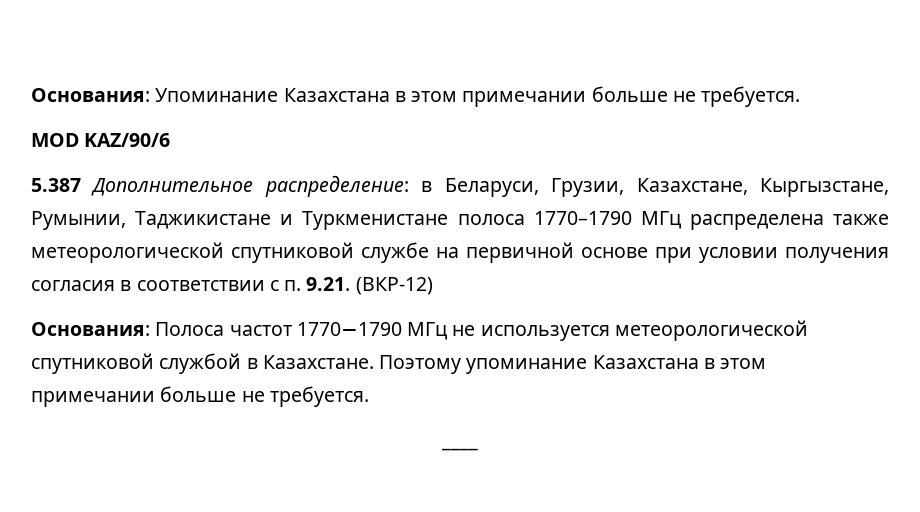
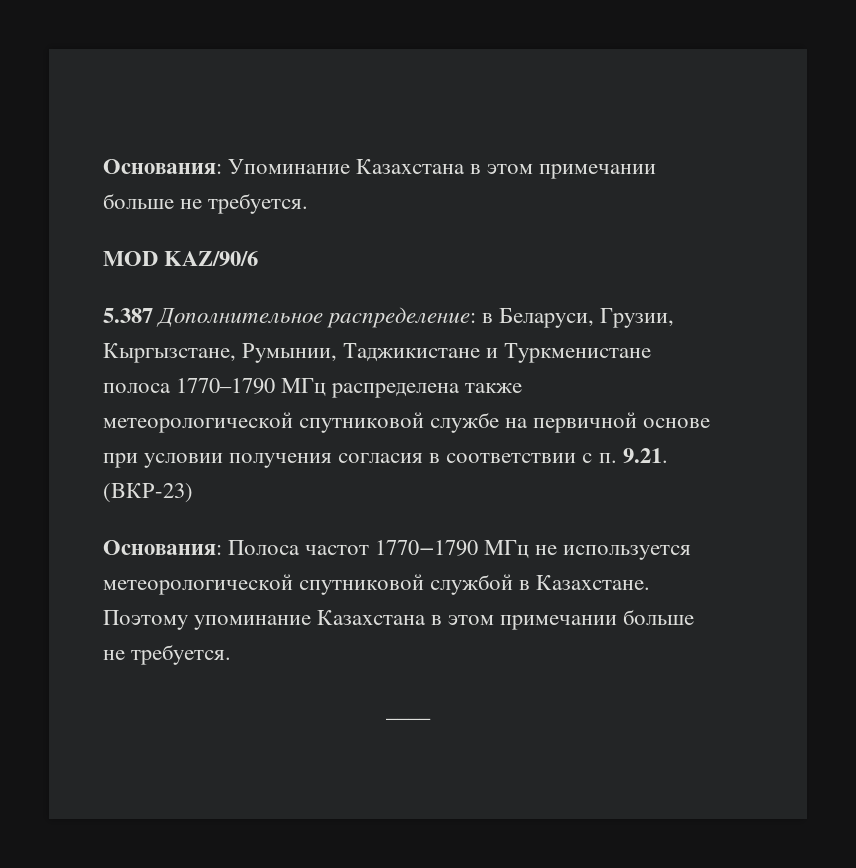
- 5.387 Дополнительное распределение: в Беларуси, Грузии, Казахстане, Кыргызстане, Румынии, Таджикистане и Туркменистане полоса 1770–1790 МГц распределена также метеорологической спутниковой службе на первичной основе при условии получения согласия в соответствии с п. 9.21. (ВКР-12)
+ 5.387 Дополнительное распределение: в Беларуси, Грузии, Кыргызстане, Румынии, Таджикистане и Туркменистане полоса 1770–1790 МГц распределена также метеорологической спутниковой службе на первичной основе при условии получения согласия в соответствии с п. 9.21. (ВКР-23)

